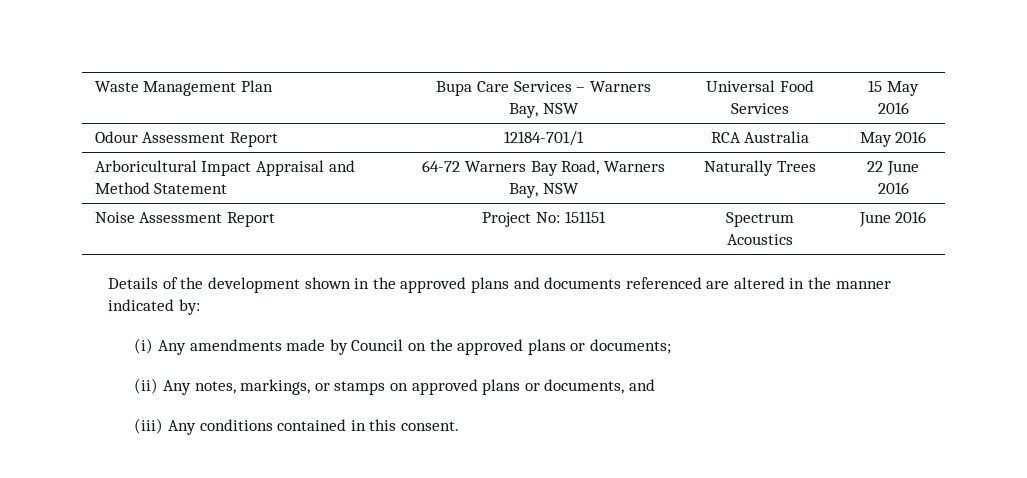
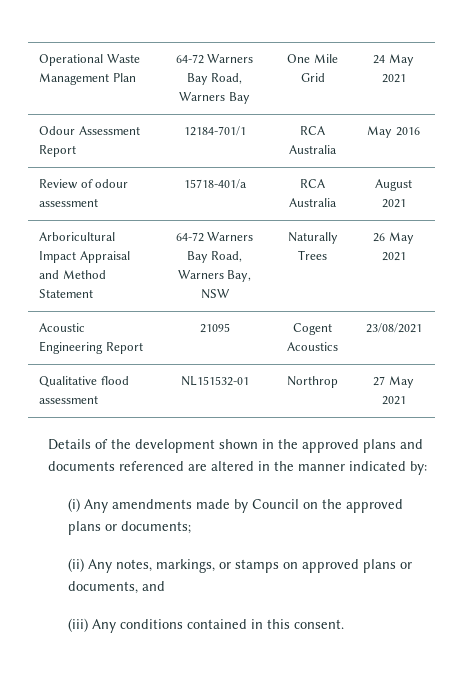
- Waste Management Plan | Bupa Care Services – Warners Bay, NSW | Universal Food Services | 15 May 2016
+ Operational Waste Management Plan | 64-72 Warners Bay Road, Warners Bay | One Mile Grid | 24 May 2021
+ Review of odour assessment | 15718-401/a | RCA Australia | August 2021
- Arboricultural Impact Appraisal and Method Statement | 64-72 Warners Bay Road, Warners Bay, NSW | Naturally Trees | 22 June 2016
- Noise Assessment Report | Project No: 151151 | Spectrum Acoustics | June 2016
+ Arboricultural Impact Appraisal and Method Statement | 64-72 Warners Bay Road, Warners Bay, NSW | Naturally Trees | 26 May 2021
+ Acoustic Engineering Report | 21095 | Cogent Acoustics | 23/08/2021
+ Qualitative flood assessment | NL151532-01 | Northrop | 27 May 2021

